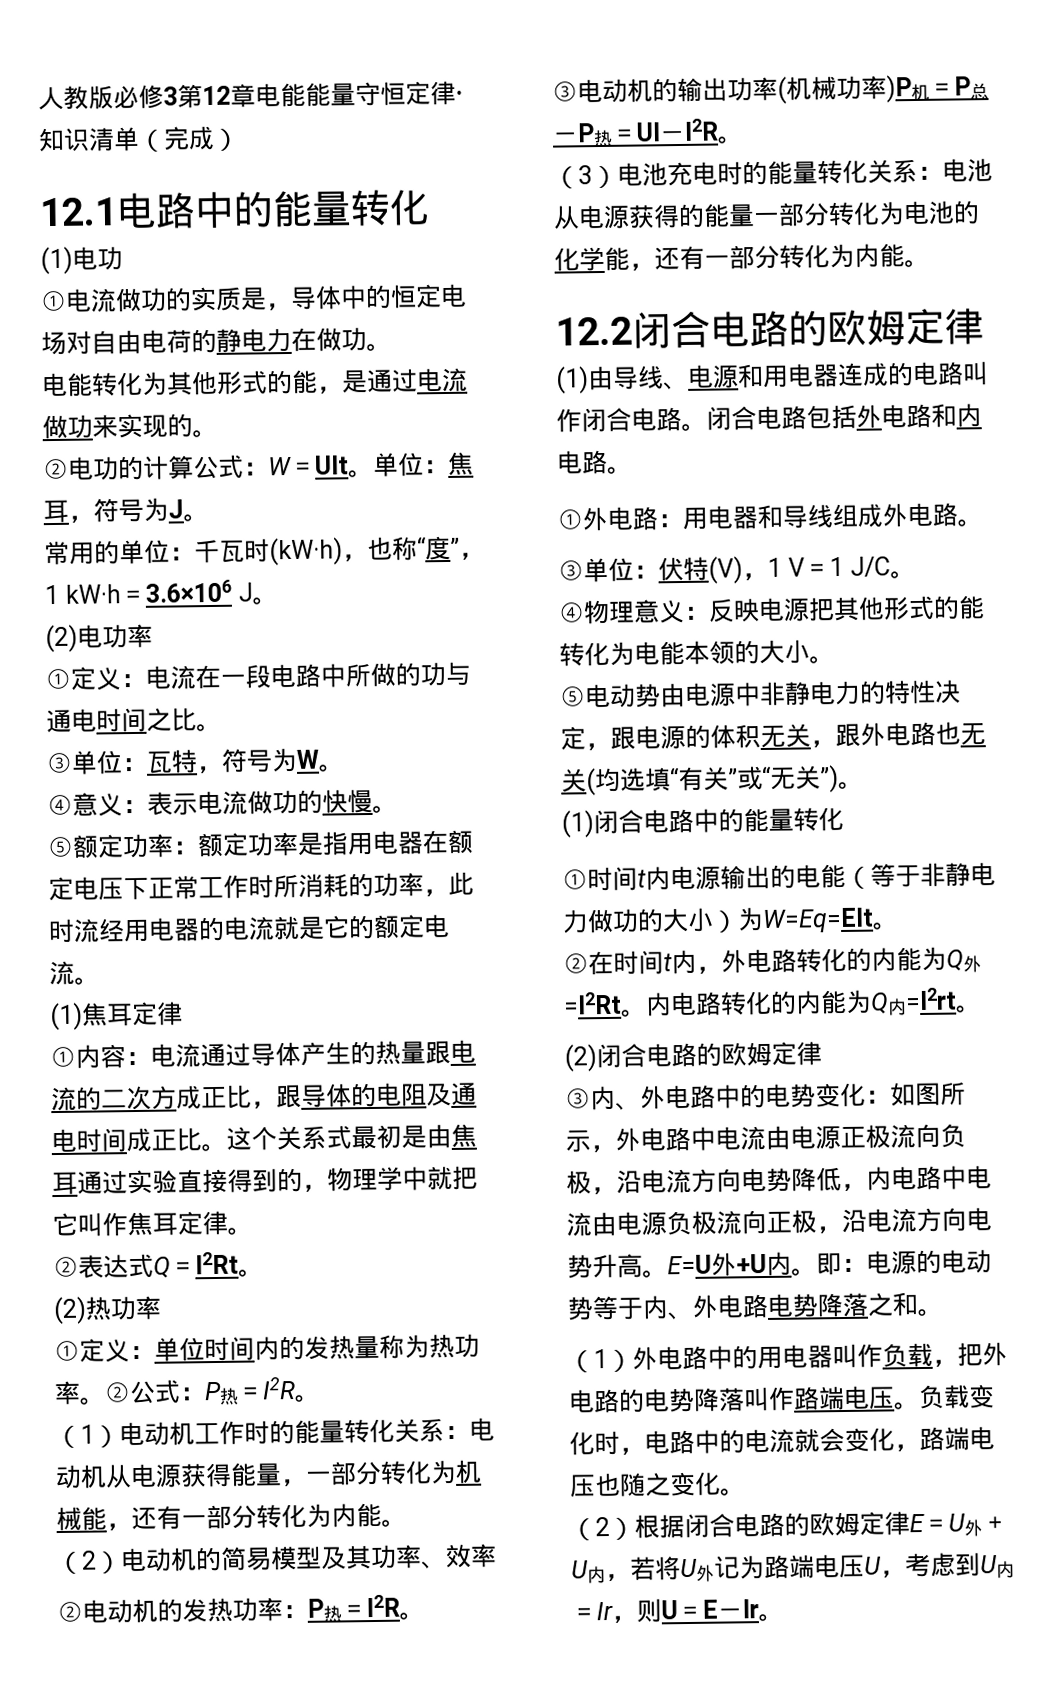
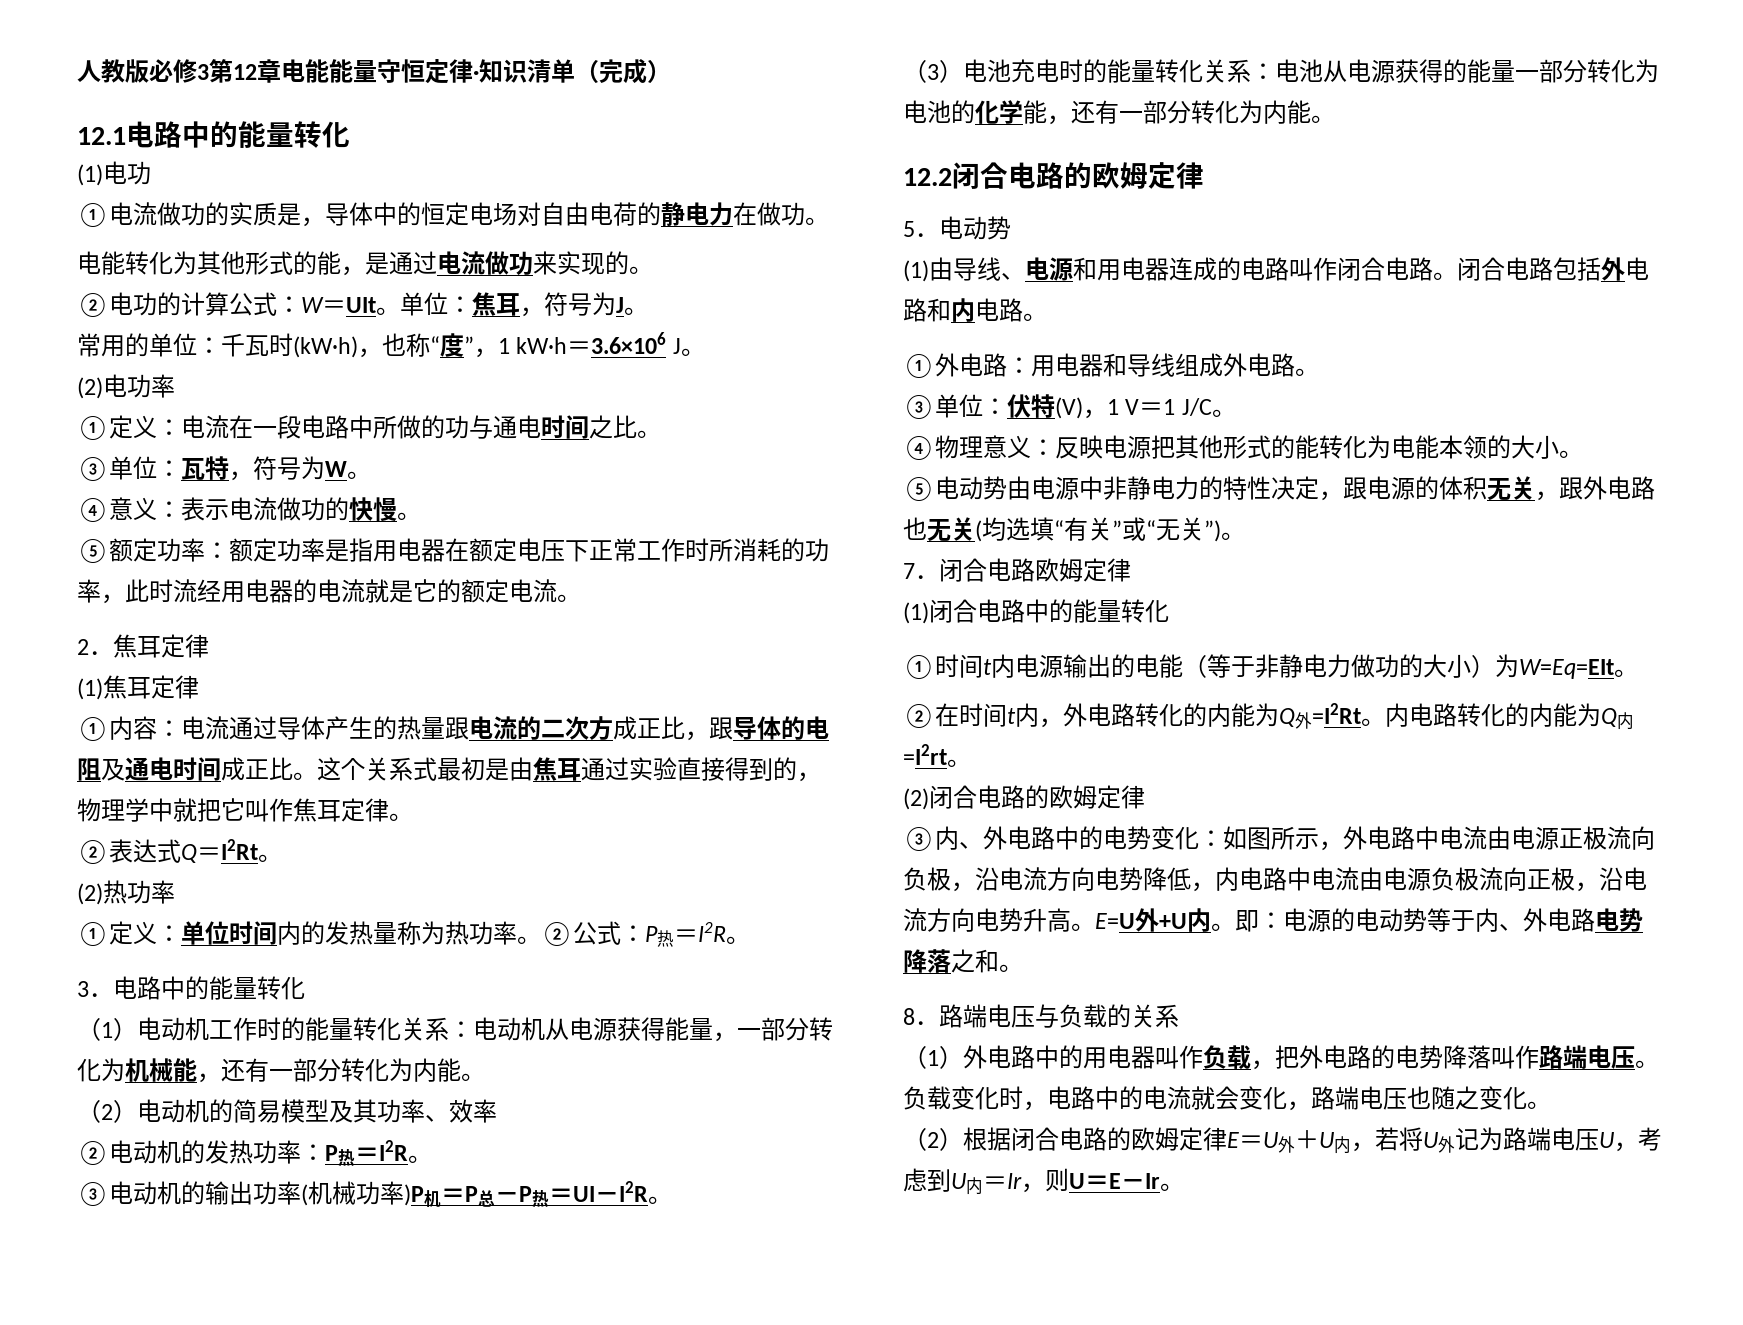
+ 2．焦耳定律
+ 3．电路中的能量转化
+ 5．电动势
+ 7．闭合电路欧姆定律
+ 8．路端电压与负载的关系

